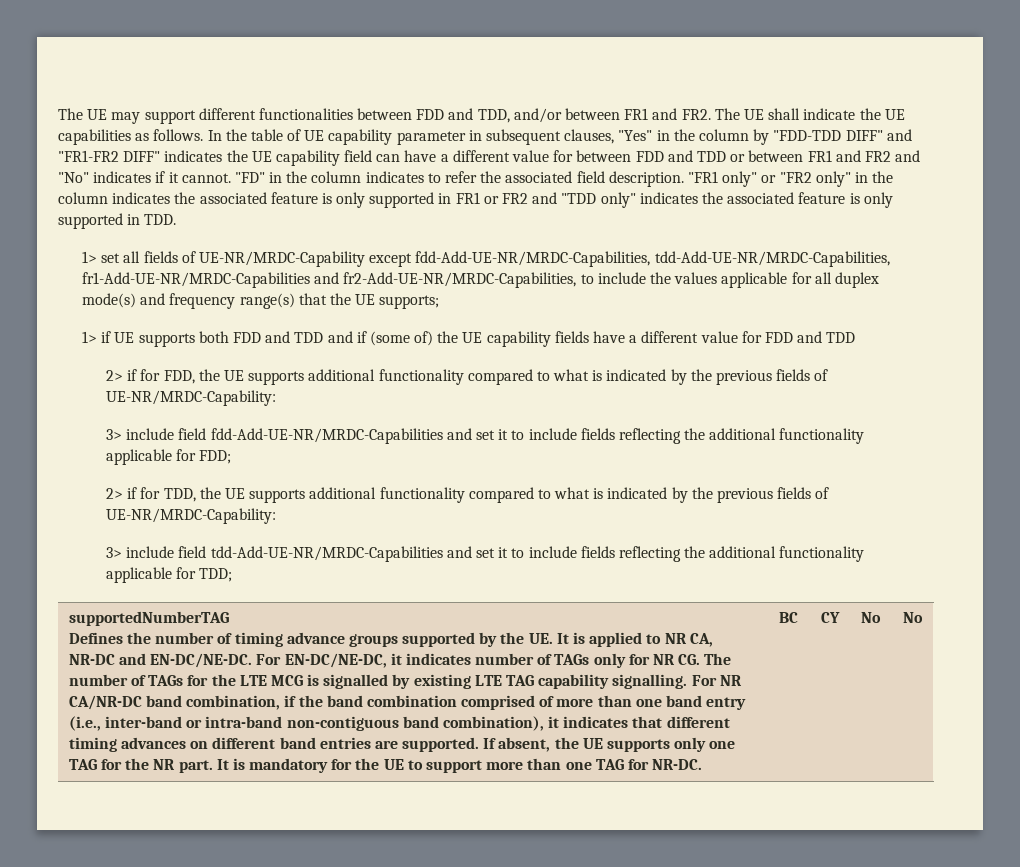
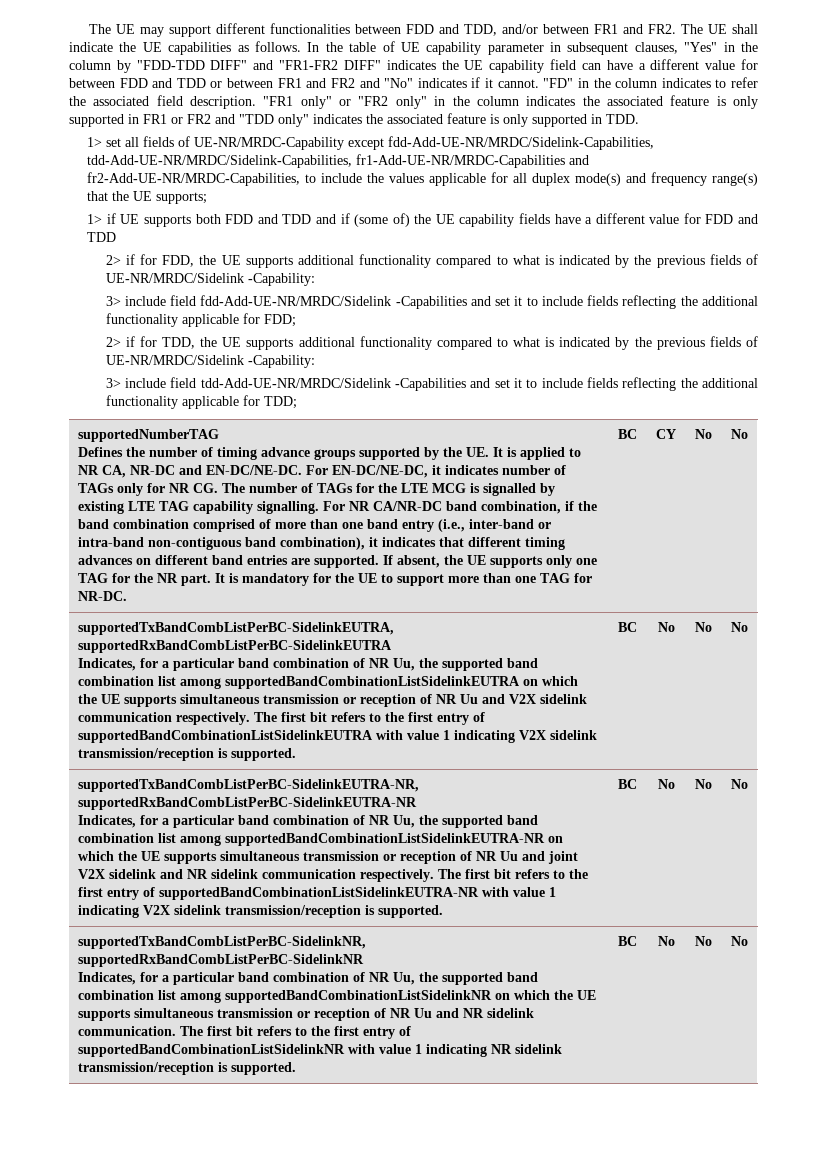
- 1> set all fields of UE-NR/MRDC-Capability except fdd-Add-UE-NR/MRDC-Capabilities, tdd-Add-UE-NR/MRDC-Capabilities, fr1-Add-UE-NR/MRDC-Capabilities and fr2-Add-UE-NR/MRDC-Capabilities, to include the values applicable for all duplex mode(s) and frequency range(s) that the UE supports;
+ 1> set all fields of UE-NR/MRDC-Capability except fdd-Add-UE-NR/MRDC/Sidelink-Capabilities, tdd-Add-UE-NR/MRDC/Sidelink-Capabilities, fr1-Add-UE-NR/MRDC-Capabilities and fr2-Add-UE-NR/MRDC-Capabilities, to include the values applicable for all duplex mode(s) and frequency range(s) that the UE supports;
- 2> if for FDD, the UE supports additional functionality compared to what is indicated by the previous fields of UE-NR/MRDC-Capability:
- 3> include field fdd-Add-UE-NR/MRDC-Capabilities and set it to include fields reflecting the additional functionality applicable for FDD;
+ 2> if for FDD, the UE supports additional functionality compared to what is indicated by the previous fields of UE-NR/MRDC/Sidelink -Capability:
+ 3> include field fdd-Add-UE-NR/MRDC/Sidelink -Capabilities and set it to include fields reflecting the additional functionality applicable for FDD;
- 2> if for TDD, the UE supports additional functionality compared to what is indicated by the previous fields of UE-NR/MRDC-Capability:
- 3> include field tdd-Add-UE-NR/MRDC-Capabilities and set it to include fields reflecting the additional functionality applicable for TDD;
+ 2> if for TDD, the UE supports additional functionality compared to what is indicated by the previous fields of UE-NR/MRDC/Sidelink -Capability:
+ 3> include field tdd-Add-UE-NR/MRDC/Sidelink -Capabilities and set it to include fields reflecting the additional functionality applicable for TDD;
+ supportedTxBandCombListPerBC-SidelinkEUTRA, supportedRxBandCombListPerBC-SidelinkEUTRA
+ Indicates, for a particular band combination of NR Uu, the supported band combination list among supportedBandCombinationListSidelinkEUTRA on which the UE supports simultaneous transmission or reception of NR Uu and V2X sidelink communication respectively. The first bit refers to the first entry of supportedBandCombinationListSidelinkEUTRA with value 1 indicating V2X sidelink transmission/reception is supported. | BC | No | No | No
+ supportedTxBandCombListPerBC-SidelinkEUTRA-NR, supportedRxBandCombListPerBC-SidelinkEUTRA-NR
+ Indicates, for a particular band combination of NR Uu, the supported band combination list among supportedBandCombinationListSidelinkEUTRA-NR on which the UE supports simultaneous transmission or reception of NR Uu and joint V2X sidelink and NR sidelink communication respectively. The first bit refers to the first entry of supportedBandCombinationListSidelinkEUTRA-NR with value 1 indicating V2X sidelink transmission/reception is supported. | BC | No | No | No
+ supportedTxBandCombListPerBC-SidelinkNR, supportedRxBandCombListPerBC-SidelinkNR
+ Indicates, for a particular band combination of NR Uu, the supported band combination list among supportedBandCombinationListSidelinkNR on which the UE supports simultaneous transmission or reception of NR Uu and NR sidelink communication. The first bit refers to the first entry of supportedBandCombinationListSidelinkNR with value 1 indicating NR sidelink transmission/reception is supported. | BC | No | No | No

